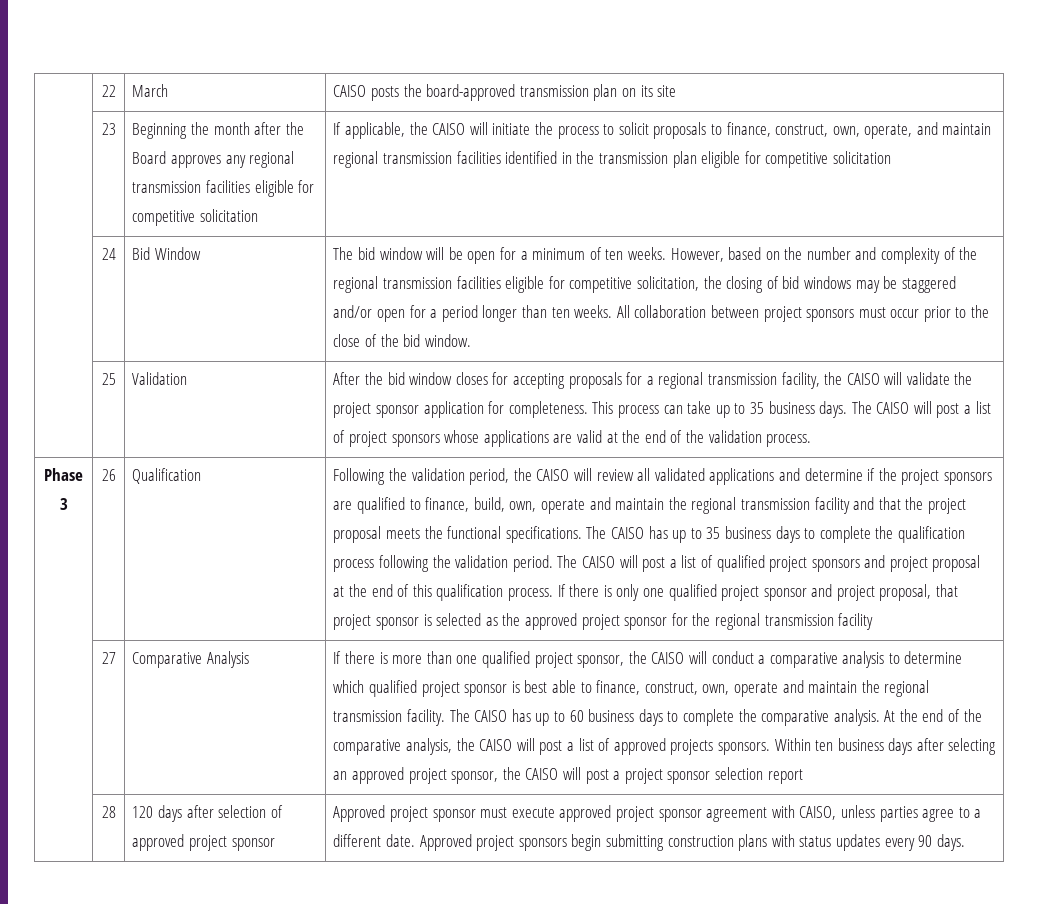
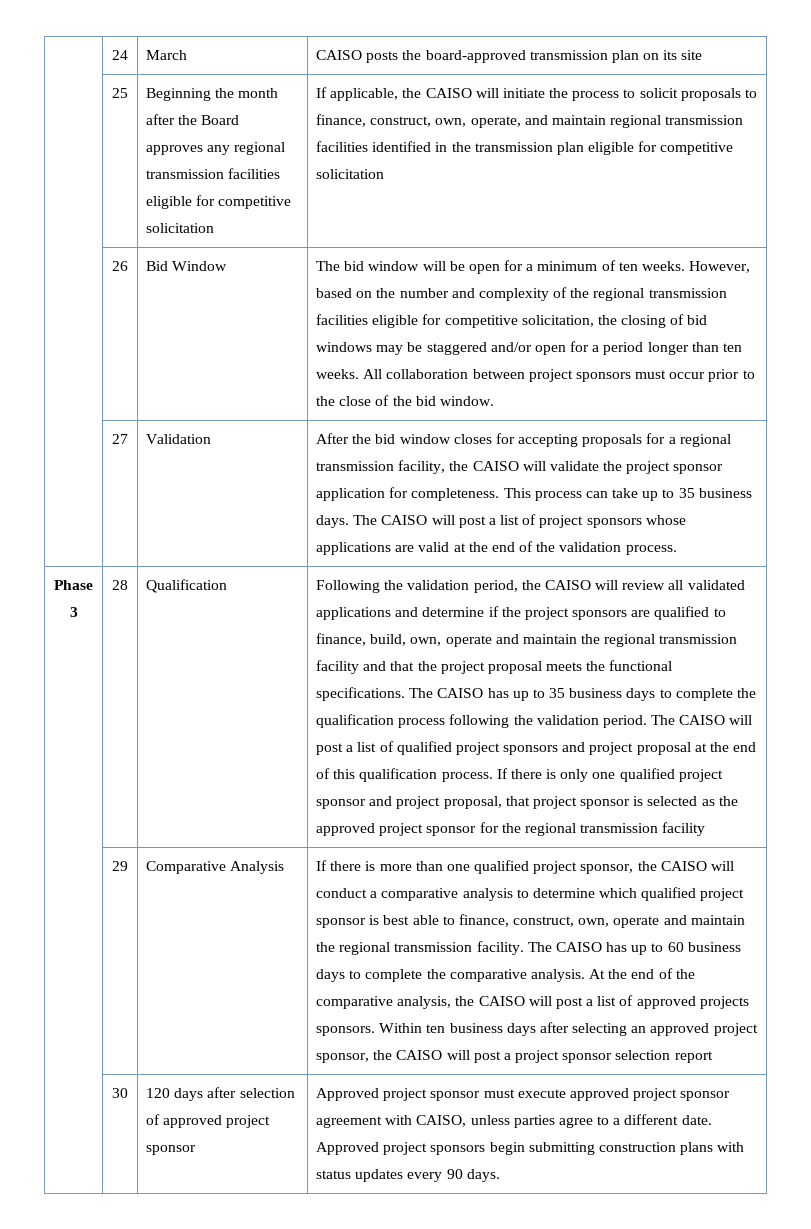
- | 22 | March | CAISO posts the board-approved transmission plan on its site
+ | 24 | March | CAISO posts the board-approved transmission plan on its site
- 23
+ 25
- 24
+ 26
- 25
+ 27
- 26
+ 28
- 27
+ 29
- | 28 | 120 days after selection of approved project sponsor | Approved project sponsor must execute approved project sponsor agreement with CAISO, unless parties agree to a different date. Approved project sponsors begin submitting construction plans with status updates every 90 days.
+ | 30 | 120 days after selection of approved project sponsor | Approved project sponsor must execute approved project sponsor agreement with CAISO, unless parties agree to a different date. Approved project sponsors begin submitting construction plans with status updates every 90 days.

